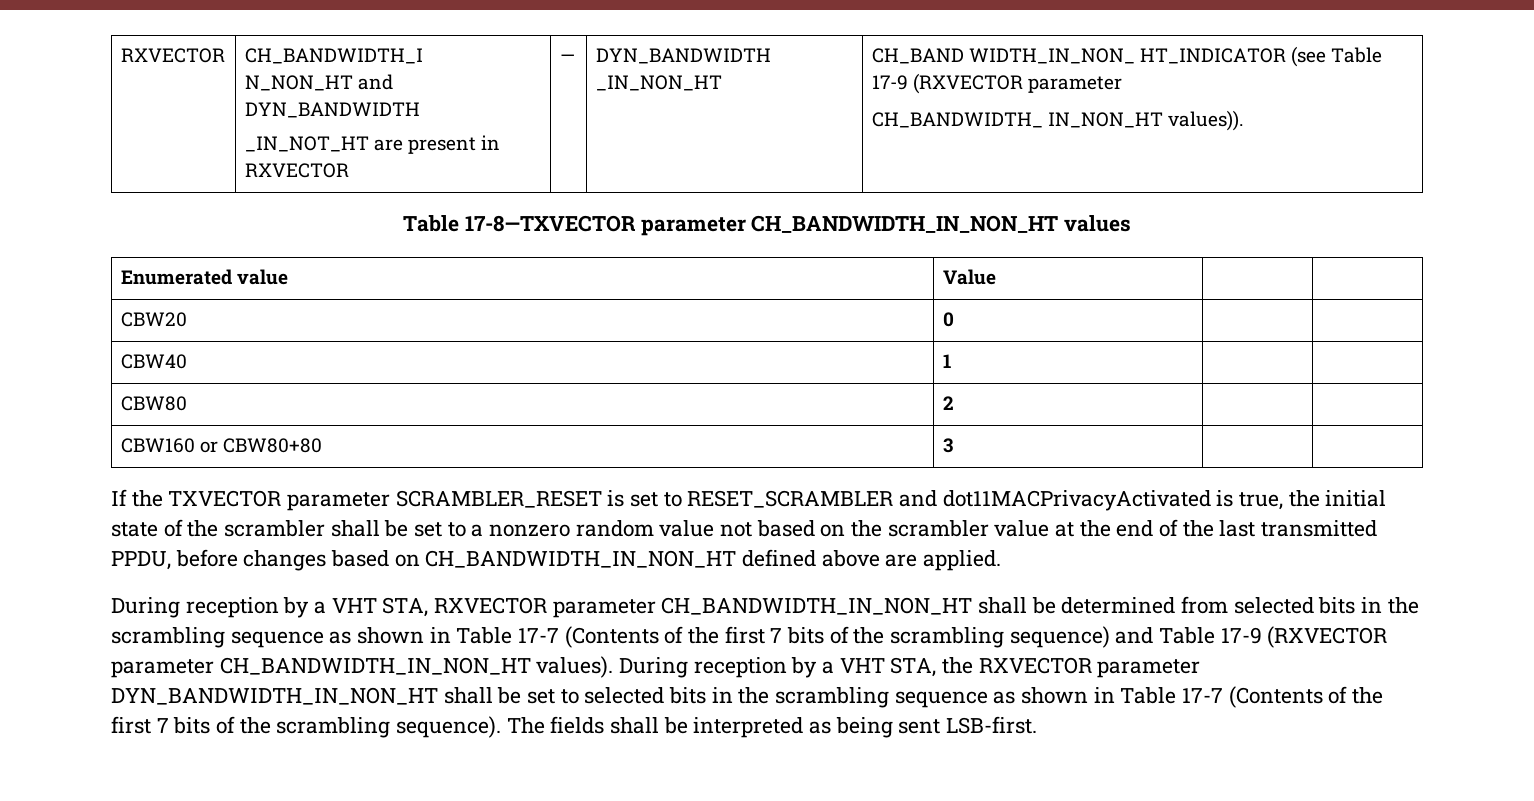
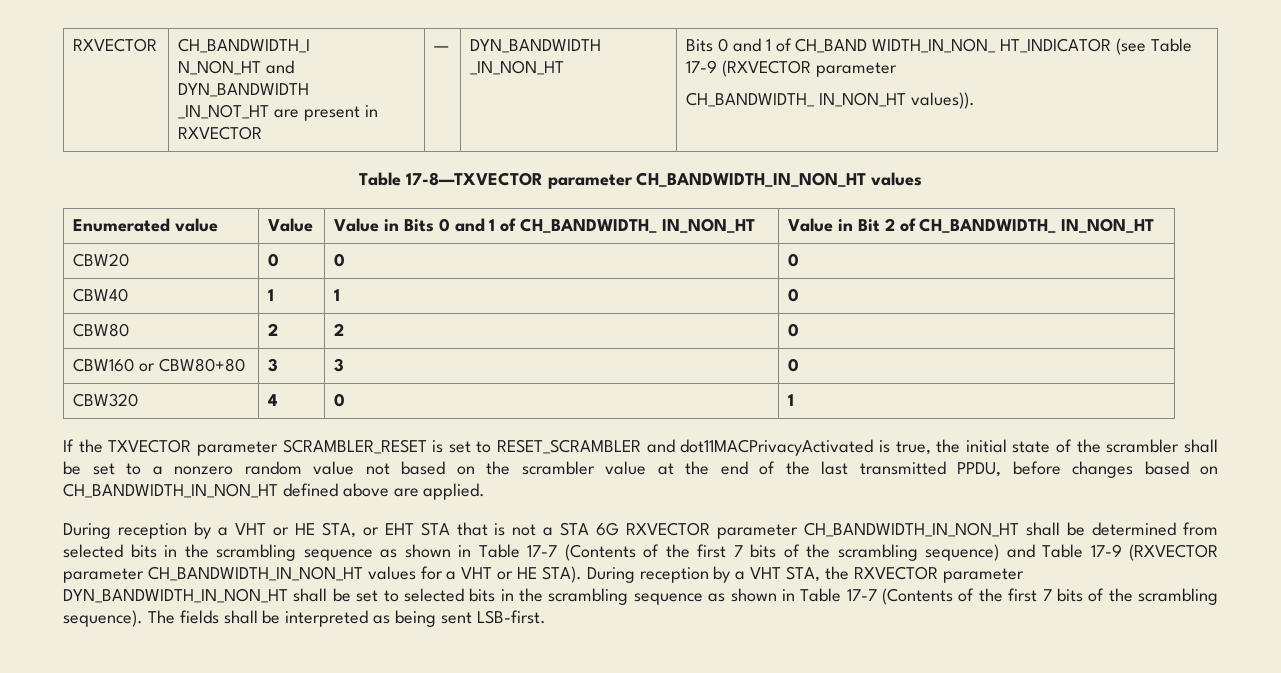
  RXVECTOR | CH_BANDWIDTH_I
  N_NON_HT and DYN_BANDWIDTH
- _IN_NOT_HT are present in RXVECTOR | — | DYN_BANDWIDTH _IN_NON_HT | CH_BAND WIDTH_IN_NON_ HT_INDICATOR (see Table 17-9 (RXVECTOR parameter
+ _IN_NOT_HT are present in RXVECTOR | — | DYN_BANDWIDTH _IN_NON_HT | Bits 0 and 1 of CH_BAND WIDTH_IN_NON_ HT_INDICATOR (see Table 17-9 (RXVECTOR parameter
- Enumerated value | Value | |
+ Enumerated value | Value | Value in Bits 0 and 1 of CH_BANDWIDTH_ IN_NON_HT | Value in Bit 2 of CH_BANDWIDTH_ IN_NON_HT
- CBW20 | 0 | |
+ CBW20 | 0 | 0 | 0
- CBW40 | 1 | |
+ CBW40 | 1 | 1 | 0
- CBW80 | 2 | |
+ CBW80 | 2 | 2 | 0
- CBW160 or CBW80+80 | 3 | |
+ CBW160 or CBW80+80 | 3 | 3 | 0
+ CBW320 | 4 | 0 | 1
- During reception by a VHT STA, RXVECTOR parameter CH_BANDWIDTH_IN_NON_HT shall be determined from selected bits in the scrambling sequence as shown in Table 17-7 (Contents of the first 7 bits of the scrambling sequence) and Table 17-9 (RXVECTOR parameter CH_BANDWIDTH_IN_NON_HT values).
+ During reception by a VHT or HE STA, or EHT STA that is not a STA 6G RXVECTOR parameter CH_BANDWIDTH_IN_NON_HT shall be determined from selected bits in the scrambling sequence as shown in Table 17-7 (Contents of the first 7 bits of the scrambling sequence) and Table 17-9 (RXVECTOR parameter CH_BANDWIDTH_IN_NON_HT values for a VHT or HE STA).

